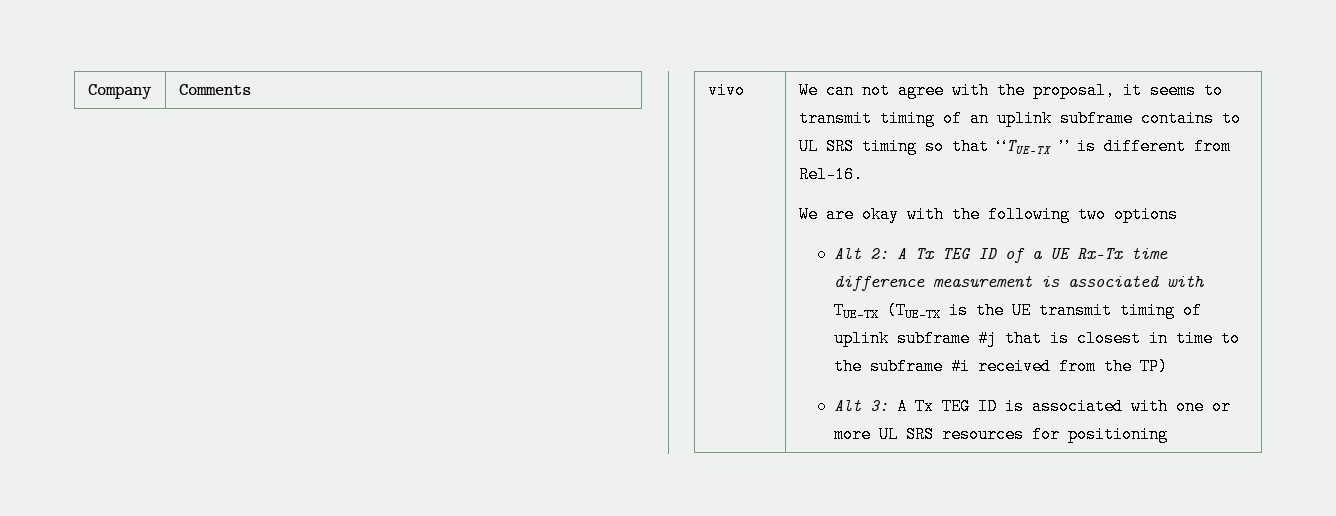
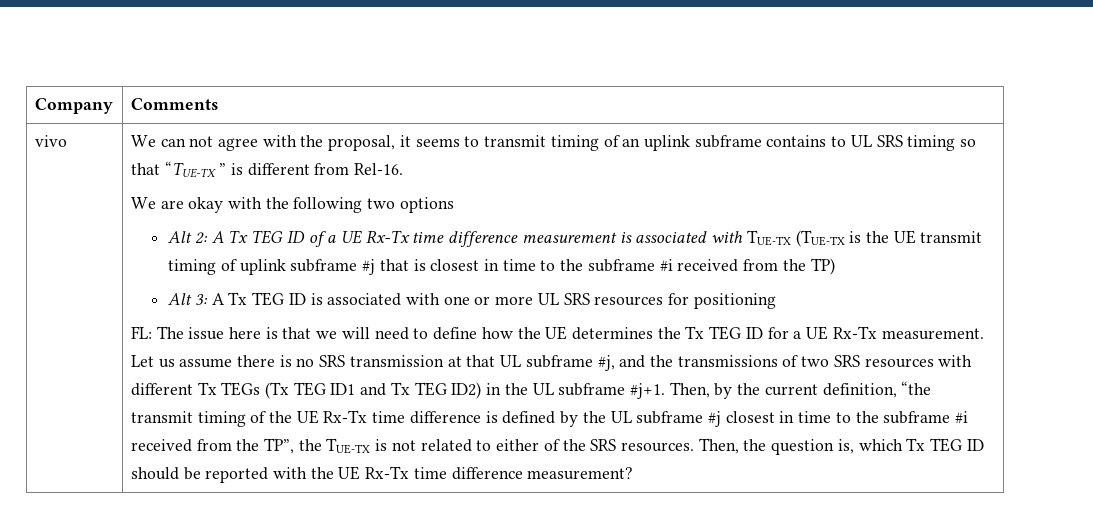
+ FL: The issue here is that we will need to define how the UE determines the Tx TEG ID for a UE Rx-Tx measurement. Let us assume there is no SRS transmission at that UL subframe #j, and the transmissions of two SRS resources with different Tx TEGs (Tx TEG ID1 and Tx TEG ID2) in the UL subframe #j+1. Then, by the current definition, “the transmit timing of the UE Rx-Tx time difference is defined by the UL subframe #j closest in time to the subframe #i received from the TP”, the TUE-TX is not related to either of the SRS resources. Then, the question is, which Tx TEG ID should be reported with the UE Rx-Tx time difference measurement?

